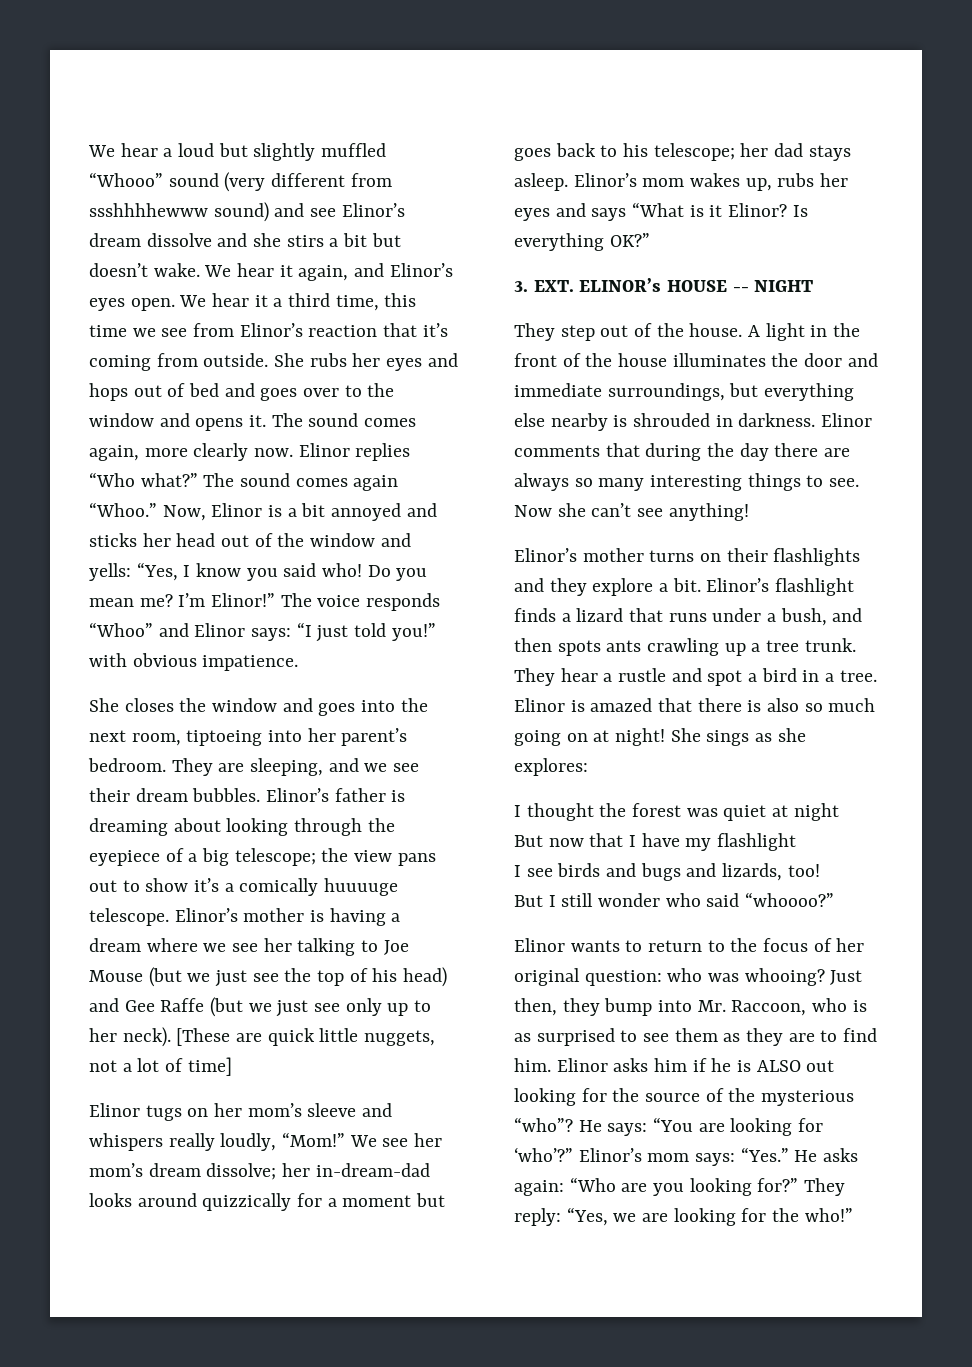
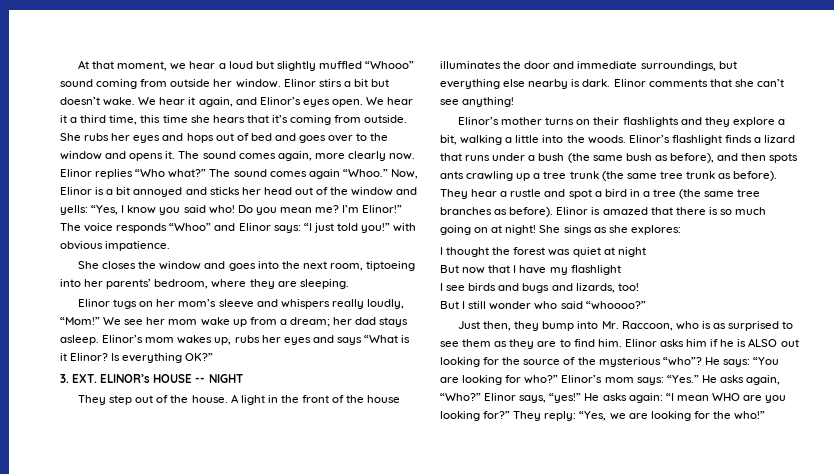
- We hear a loud but slightly muffled “Whooo” sound (very different from ssshhhhewww sound) and see Elinor’s dream dissolve and she stirs a bit but doesn’t wake.
+ At that moment, we hear a loud but slightly muffled “Whooo” sound coming from outside her window. Elinor stirs a bit but doesn’t wake.
- We hear it a third time, this time we see from Elinor’s reaction that it’s coming from outside.
+ We hear it a third time, this time she hears that it’s coming from outside.
- She closes the window and goes into the next room, tiptoeing into her parent’s bedroom. They are sleeping, and we see their dream bubbles. Elinor’s father is dreaming about looking through the eyepiece of a big telescope; the view pans out to show it’s a comically huuuuge telescope. Elinor’s mother is having a dream where we see her talking to Joe Mouse (but we just see the top of his head) and Gee Raffe (but we just see only up to her neck). [These are quick little nuggets, not a lot of time]
+ She closes the window and goes into the next room, tiptoeing into her parents’ bedroom, where they are sleeping.
- We see her mom’s dream dissolve; her in-dream-dad looks around quizzically for a moment but goes back to his telescope; her dad stays asleep.
+ We see her mom wake up from a dream; her dad stays asleep.
- A light in the front of the house illuminates the door and immediate surroundings, but everything else nearby is shrouded in darkness. Elinor comments that during the day there are always so many interesting things to see. Now she can’t see anything!
+ A light in the front of the house illuminates the door and immediate surroundings, but everything else nearby is dark. Elinor comments that she can’t see anything!
- Elinor’s mother turns on their flashlights and they explore a bit.
+ Elinor’s mother turns on their flashlights and they explore a bit, walking a little into the woods.
- Elinor’s flashlight finds a lizard that runs under a bush, and then spots ants crawling up a tree trunk.
+ Elinor’s flashlight finds a lizard that runs under a bush (the same bush as before), and then spots ants crawling up a tree trunk (the same tree trunk as before).
- They hear a rustle and spot a bird in a tree.
+ They hear a rustle and spot a bird in a tree (the same tree branches as before).
- Elinor is amazed that there is also so much going on at night!
+ Elinor is amazed that there is so much going on at night!
- Elinor wants to return to the focus of her original question: who was whooing?
- He says: “You are looking for ‘who’?”
+ He says: “You are looking for who?”
- Elinor’s mom says: “Yes.” He asks again: “Who are you looking for?”
+ Elinor’s mom says: “Yes.” He asks again, “Who?” Elinor says, “yes!” He asks again: “I mean WHO are you looking for?”

